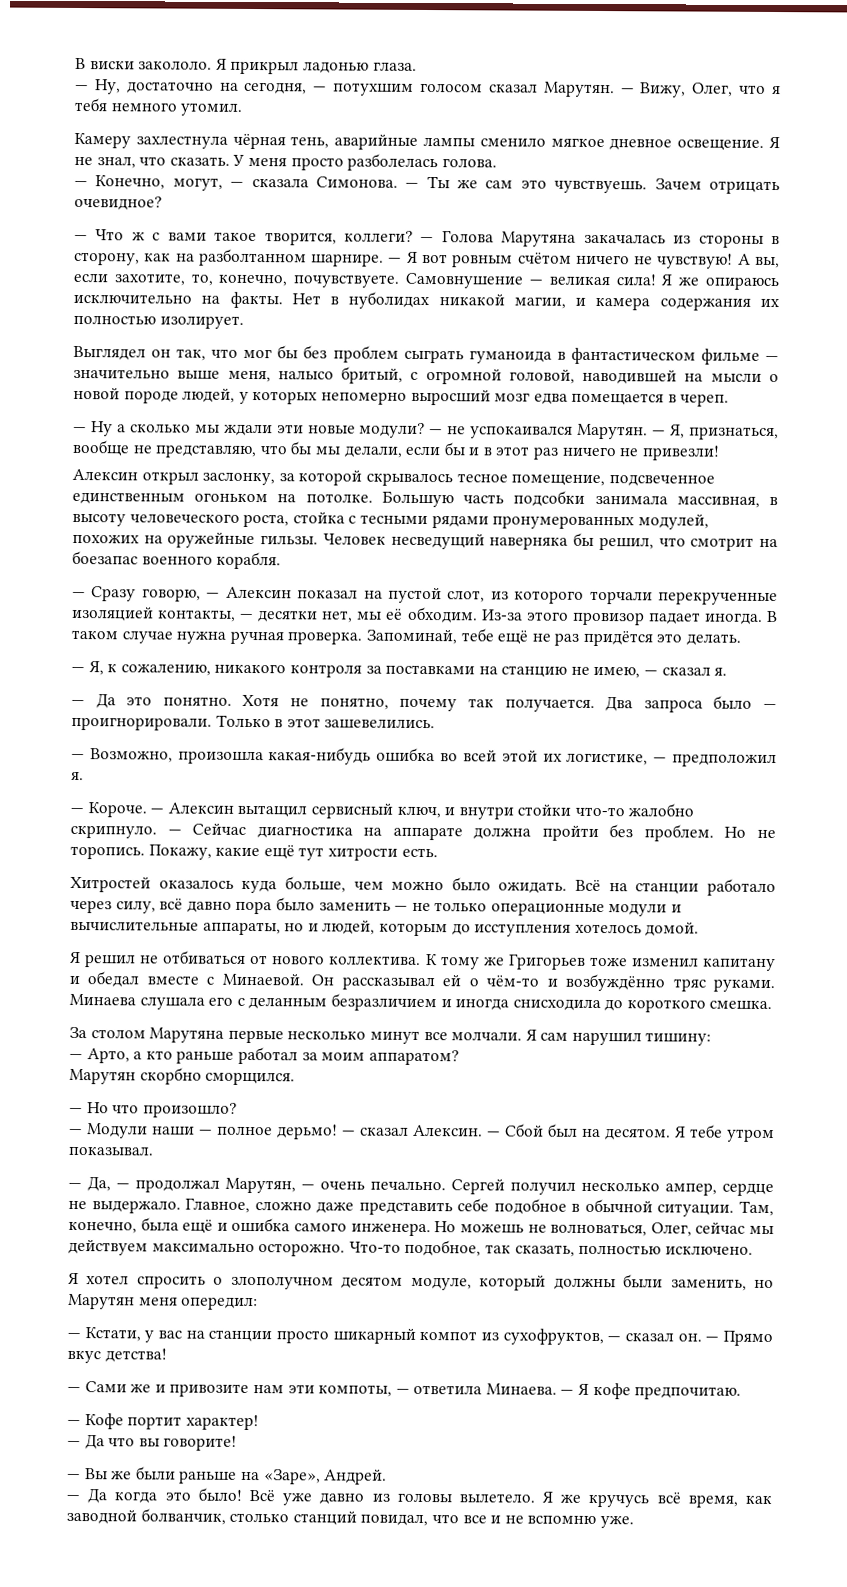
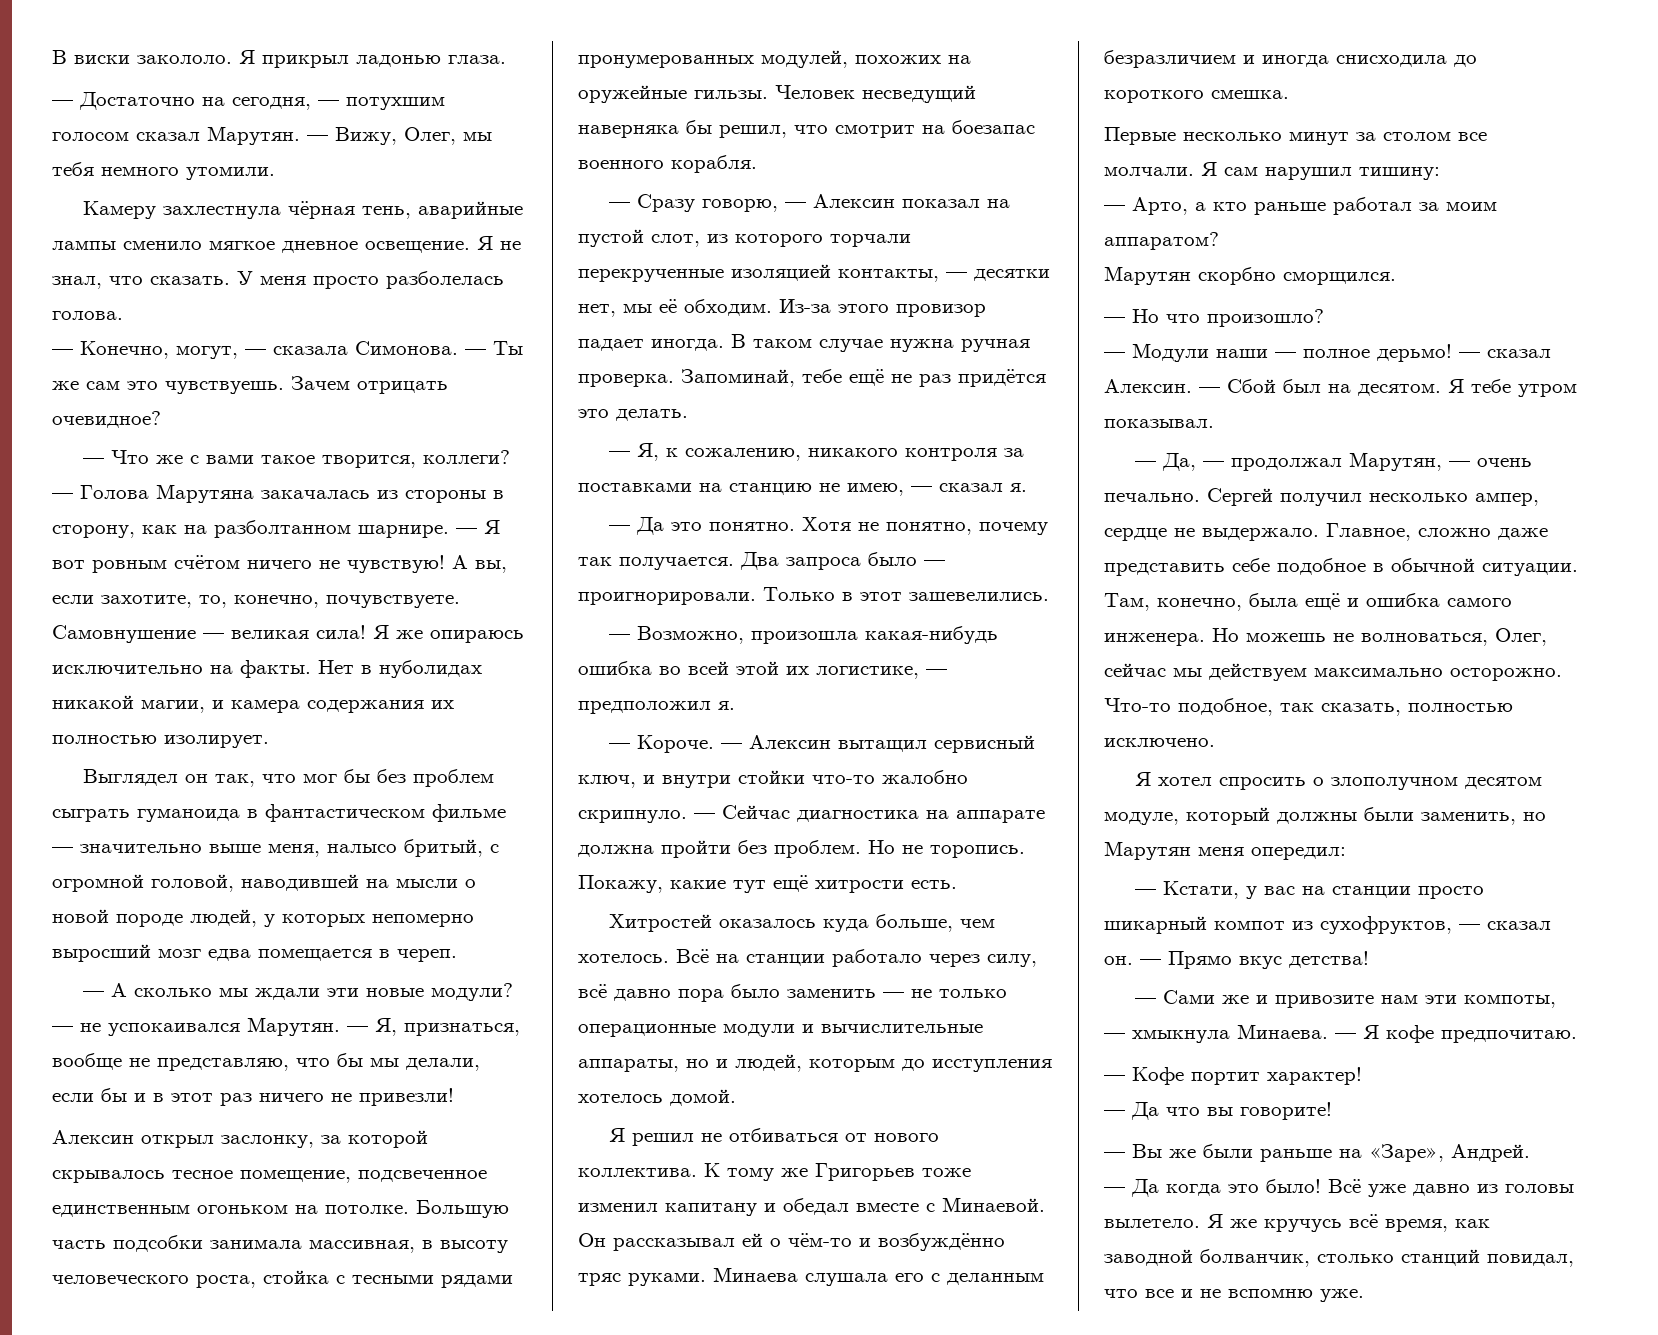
- — Ну, достаточно на сегодня, — потухшим голосом сказал Марутян.
+ — Достаточно на сегодня, — потухшим голосом сказал Марутян.
- — Вижу, Олег, что я тебя немного утомил.
+ — Вижу, Олег, мы тебя немного утомили.
- — Что ж с вами такое творится, коллеги?
+ — Что же с вами такое творится, коллеги?
- — Ну а сколько мы ждали эти новые модули?
+ — А сколько мы ждали эти новые модули?
- Покажу, какие ещё тут хитрости есть.
+ Покажу, какие тут ещё хитрости есть.
- Хитростей оказалось куда больше, чем можно было ожидать.
+ Хитростей оказалось куда больше, чем хотелось.
- За столом Марутяна первые несколько минут все молчали.
+ Первые несколько минут за столом все молчали.
- — Сами же и привозите нам эти компоты, — ответила Минаева.
+ — Сами же и привозите нам эти компоты, — хмыкнула Минаева.

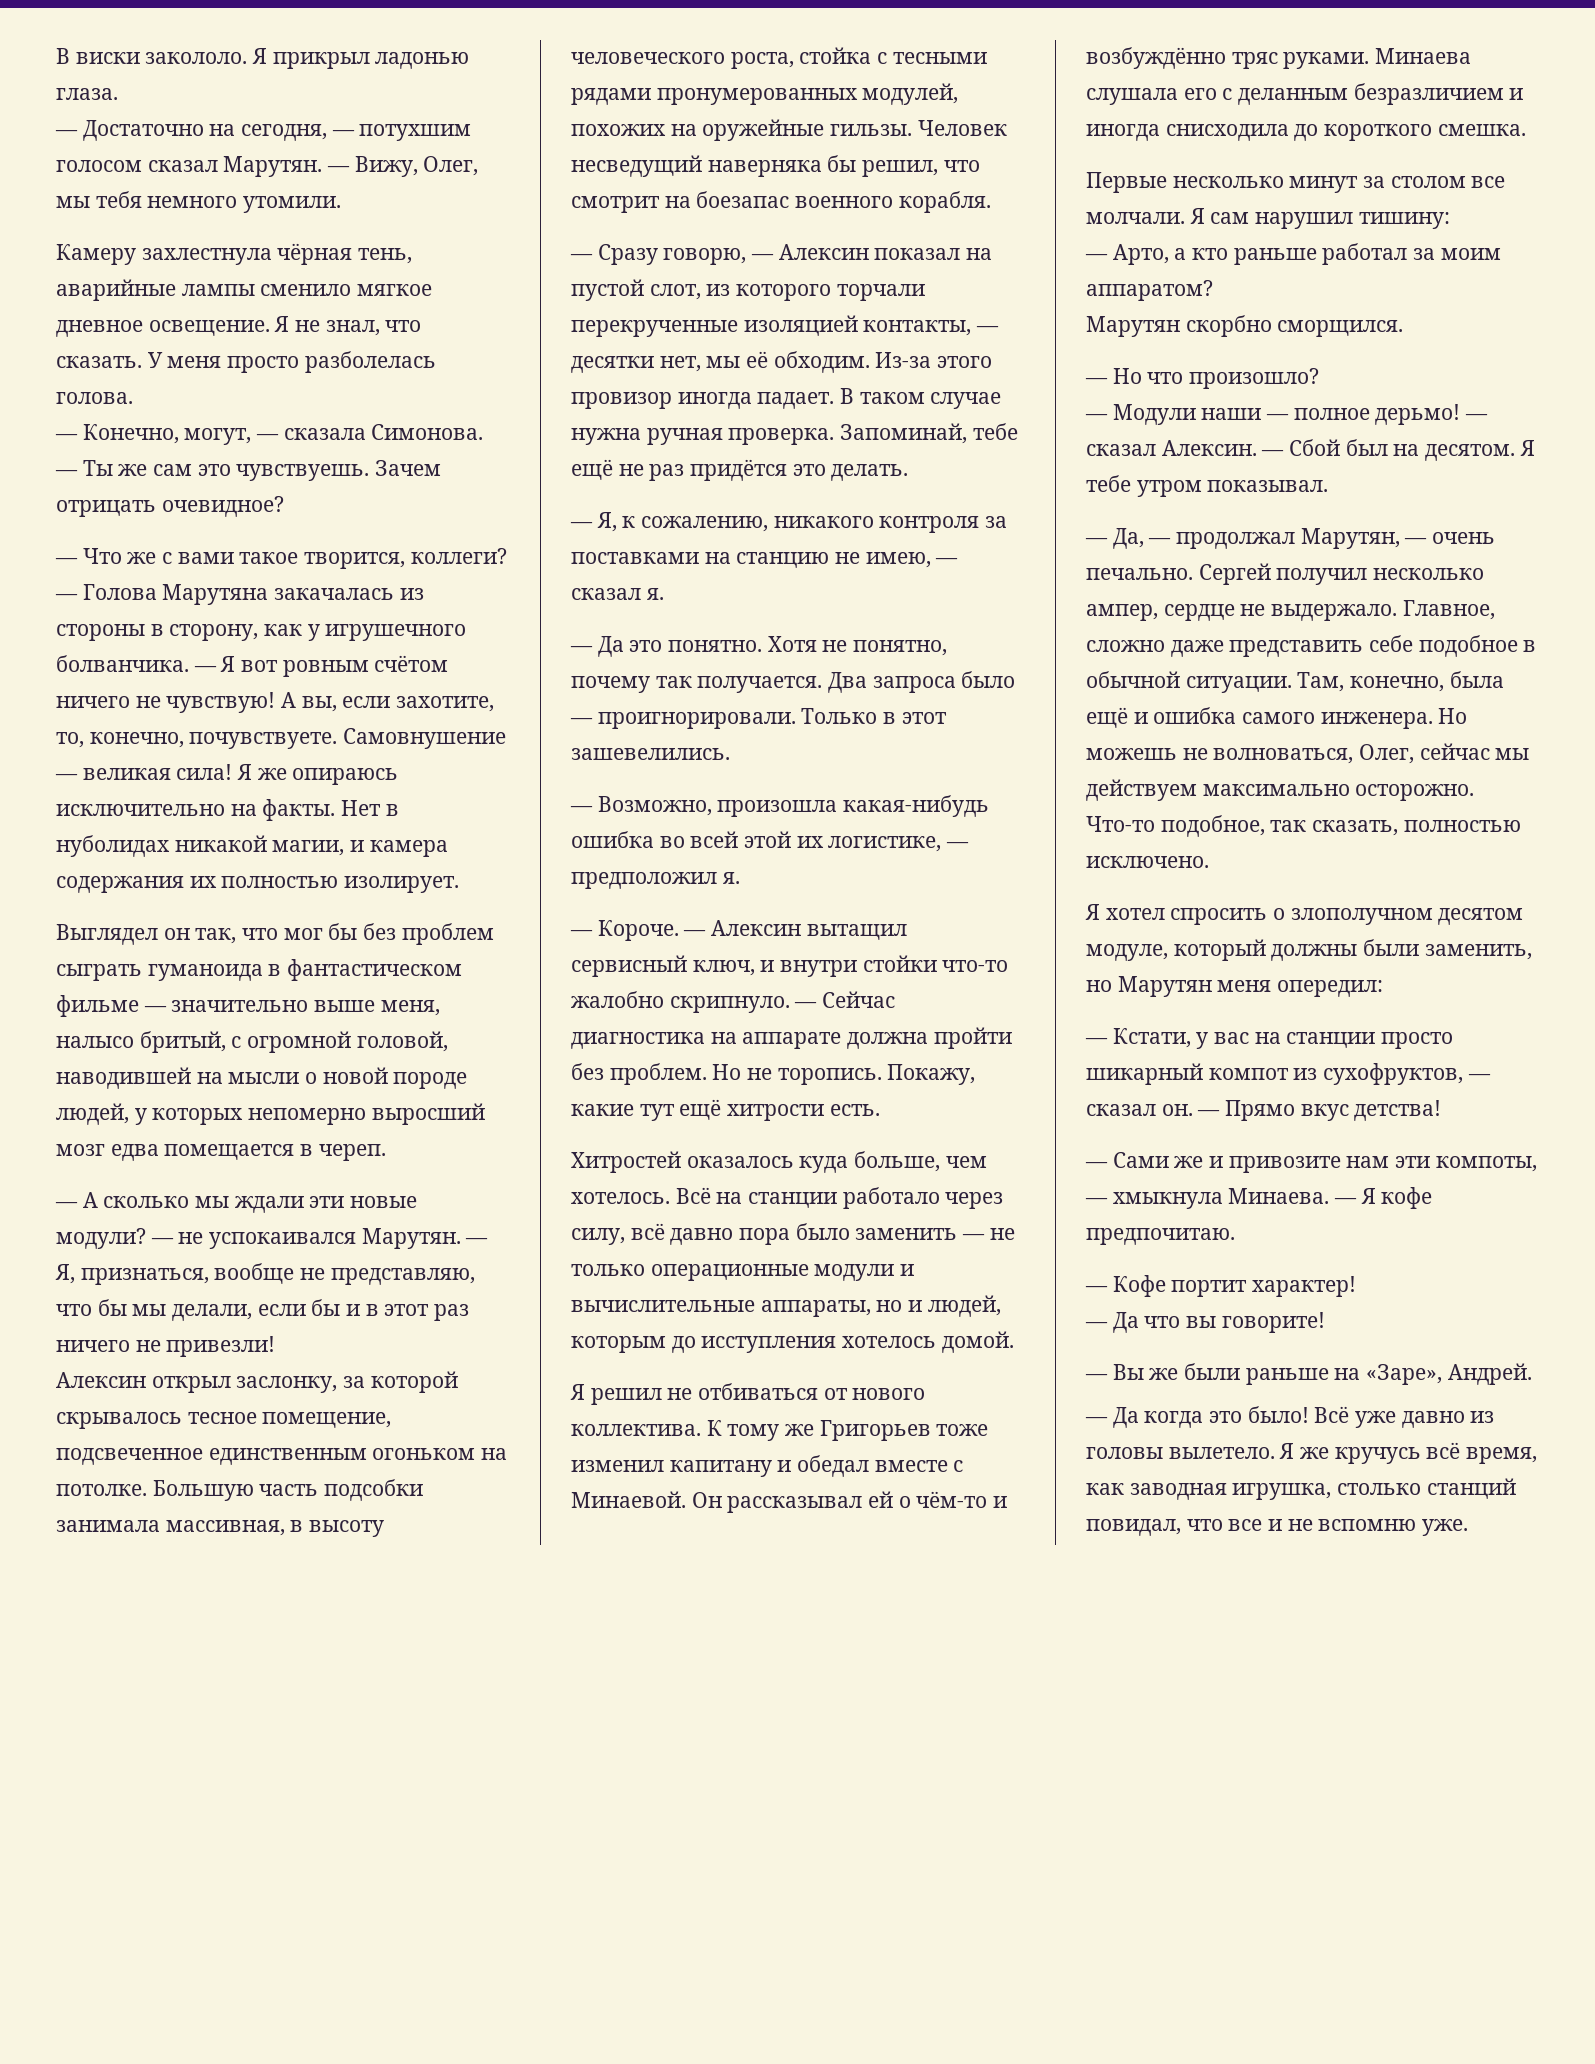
- — Голова Марутяна закачалась из стороны в сторону, как на разболтанном шарнире.
+ — Голова Марутяна закачалась из стороны в сторону, как у игрушечного болванчика.
- Из-за этого провизор падает иногда.
+ Из-за этого провизор иногда падает.
- Я же кручусь всё время, как заводной болванчик, столько станций повидал, что все и не вспомню уже.
+ Я же кручусь всё время, как заводная игрушка, столько станций повидал, что все и не вспомню уже.

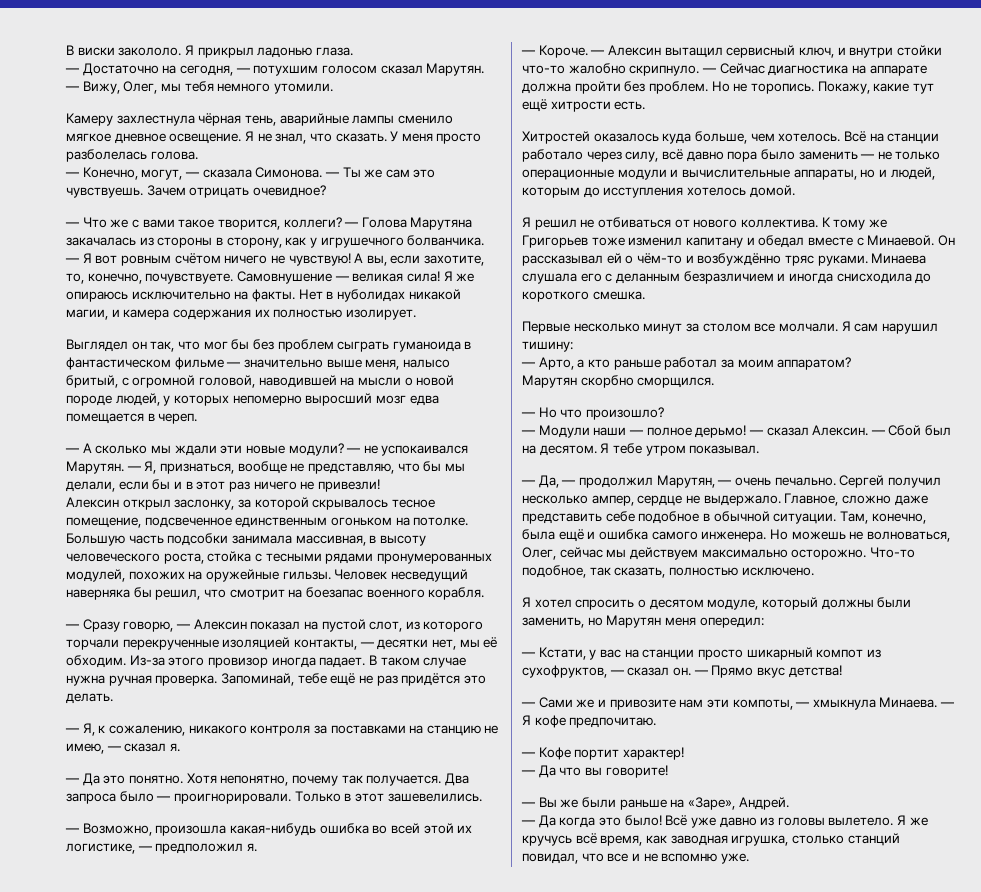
- Хотя не понятно, почему так получается.
+ Хотя непонятно, почему так получается.
- — Да, — продолжал Марутян, — очень печально.
+ — Да, — продолжил Марутян, — очень печально.
- Я хотел спросить о злополучном десятом модуле, который должны были заменить, но Марутян меня опередил:
+ Я хотел спросить о десятом модуле, который должны были заменить, но Марутян меня опередил:

